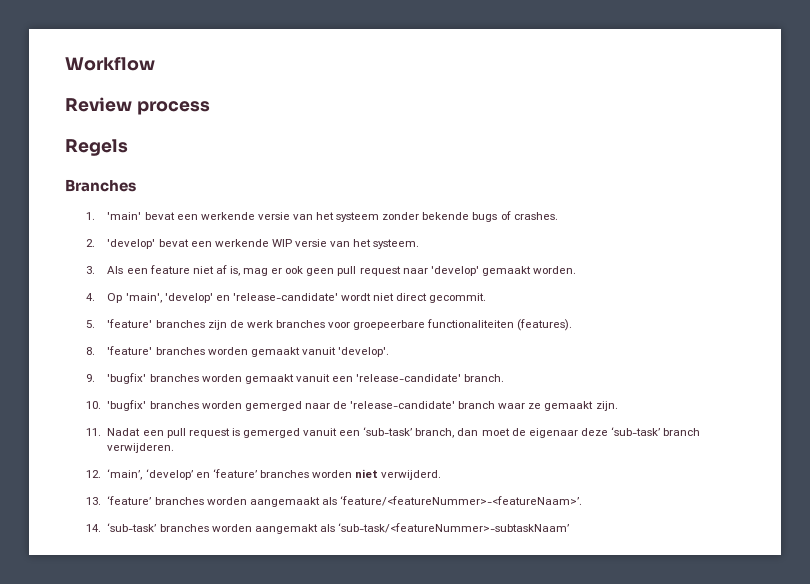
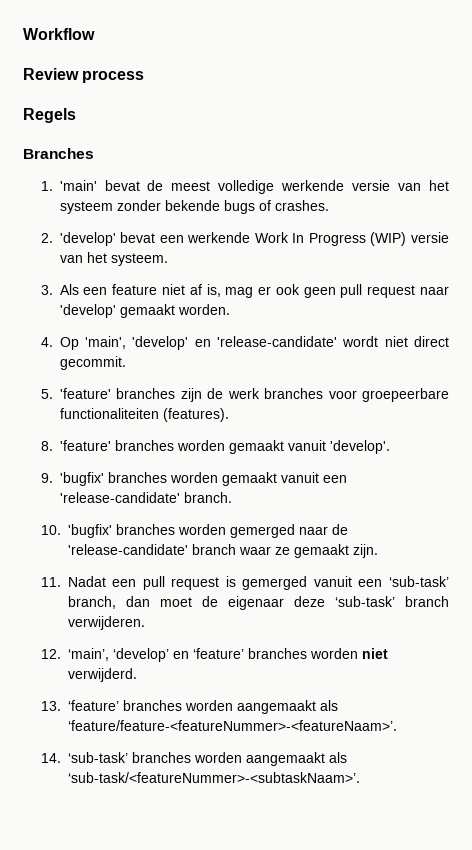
- 1. 'main' bevat een werkende versie van het systeem zonder bekende bugs of crashes.
+ 1. 'main' bevat de meest volledige werkende versie van het systeem zonder bekende bugs of crashes.
- 2. 'develop' bevat een werkende WIP versie van het systeem.
+ 2. 'develop' bevat een werkende Work In Progress (WIP) versie van het systeem.
- 13. ‘feature’ branches worden aangemaakt als ‘feature/<featureNummer>-<featureNaam>’.
+ 13. ‘feature’ branches worden aangemaakt als ‘feature/feature-<featureNummer>-<featureNaam>’.
- 14. ‘sub-task’ branches worden aangemakt als ‘sub-task/<featureNummer>-subtaskNaam’
+ 14. ‘sub-task’ branches worden aangemaakt als ‘sub-task/<featureNummer>-<subtaskNaam>’.

